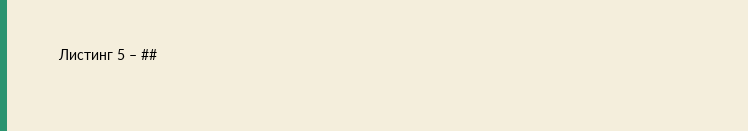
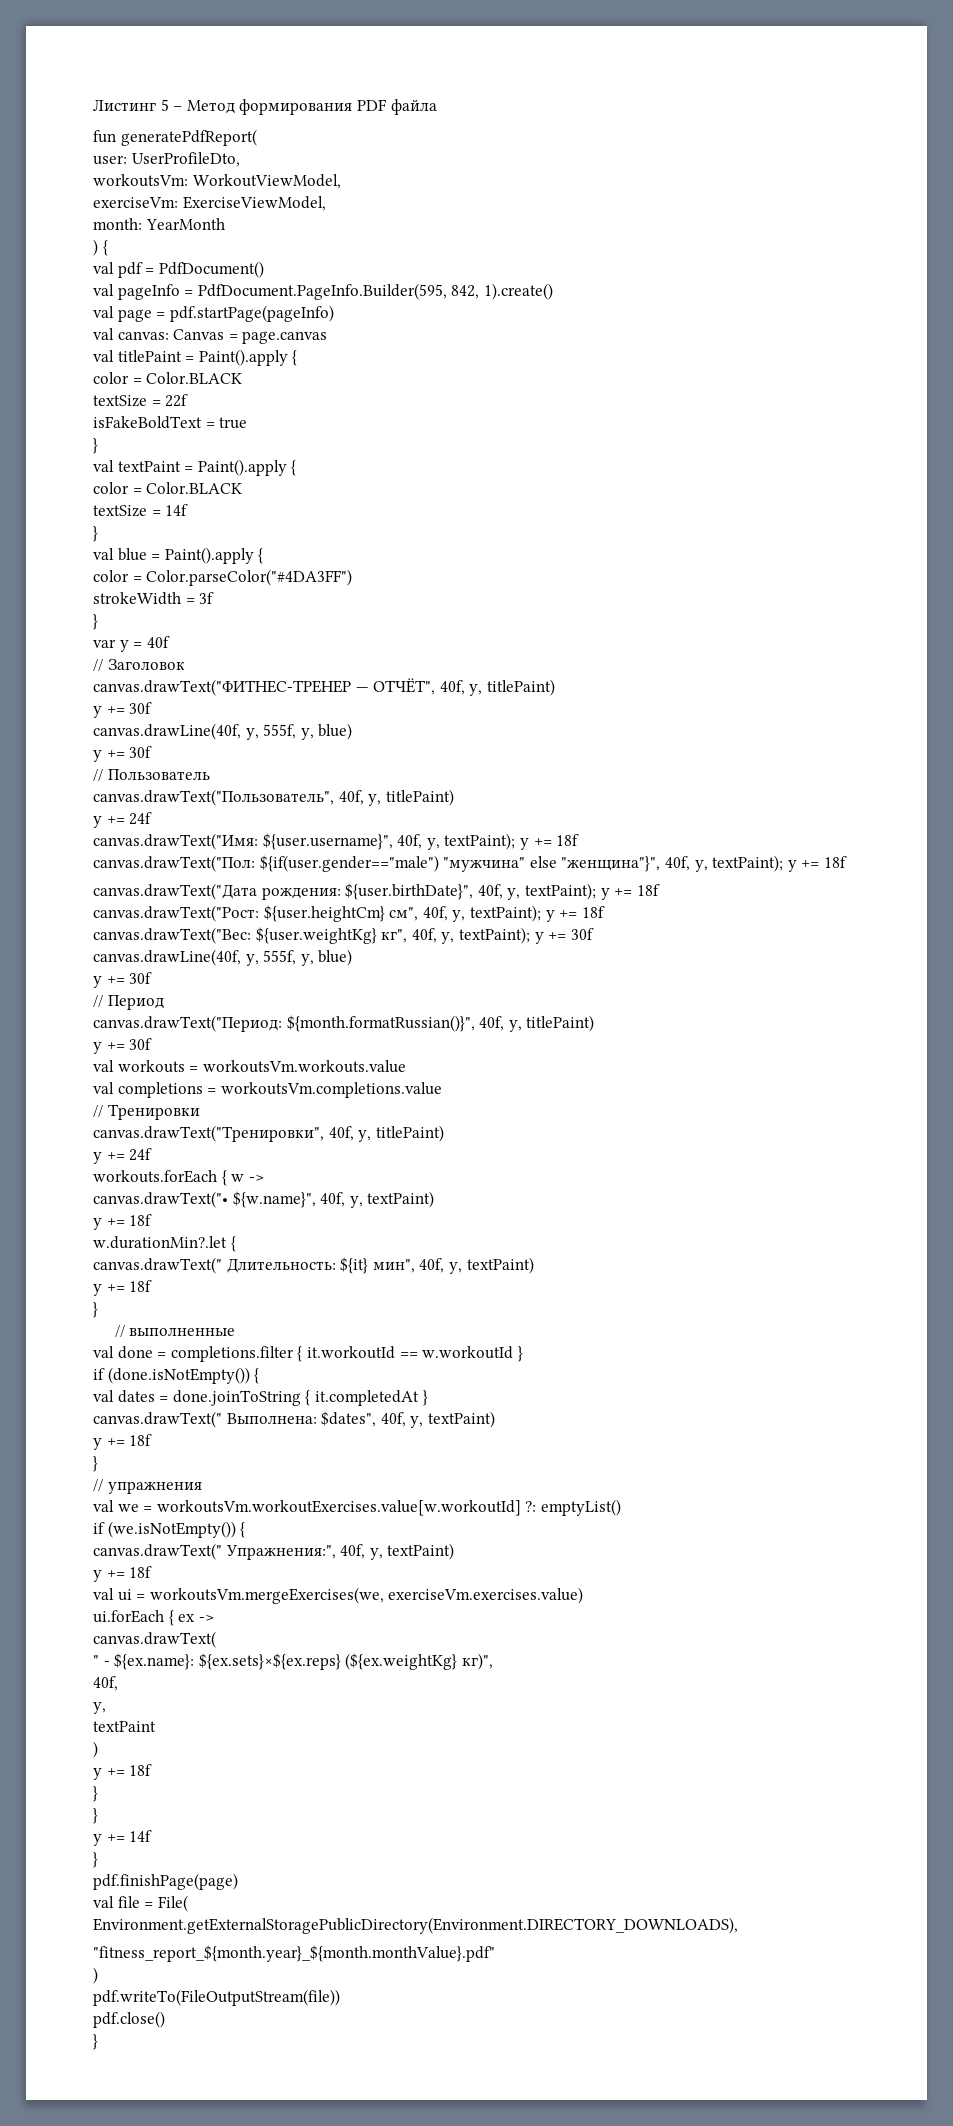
- Листинг 5 – ##
+ Листинг 5 – Метод формирования PDF файла
+ fun generatePdfReport(
+ user: UserProfileDto,
+ workoutsVm: WorkoutViewModel,
+ exerciseVm: ExerciseViewModel,
+ month: YearMonth
+ ) {
+ val pdf = PdfDocument()
+ val pageInfo = PdfDocument.PageInfo.Builder(595, 842, 1).create()
+ val page = pdf.startPage(pageInfo)
+ val canvas: Canvas = page.canvas
+ val titlePaint = Paint().apply {
+ color = Color.BLACK
+ textSize = 22f
+ isFakeBoldText = true
+ }
+ val textPaint = Paint().apply {
+ color = Color.BLACK
+ textSize = 14f
+ }
+ val blue = Paint().apply {
+ color = Color.parseColor("#4DA3FF")
+ strokeWidth = 3f
+ }
+ var y = 40f
+ // Заголовок
+ canvas.drawText("ФИТНЕС-ТРЕНЕР — ОТЧЁТ", 40f, y, titlePaint)
+ y += 30f
+ canvas.drawLine(40f, y, 555f, y, blue)
+ y += 30f
+ // Пользователь
+ canvas.drawText("Пользователь", 40f, y, titlePaint)
+ y += 24f
+ canvas.drawText("Имя: ${user.username}", 40f, y, textPaint); y += 18f
+ canvas.drawText("Пол: ${if(user.gender=="male") "мужчина" else "женщина"}", 40f, y, textPaint); y += 18f
+ canvas.drawText("Дата рождения: ${user.birthDate}", 40f, y, textPaint); y += 18f
+ canvas.drawText("Рост: ${user.heightCm} см", 40f, y, textPaint); y += 18f
+ canvas.drawText("Вес: ${user.weightKg} кг", 40f, y, textPaint); y += 30f
+ canvas.drawLine(40f, y, 555f, y, blue)
+ y += 30f
+ // Период
+ canvas.drawText("Период: ${month.formatRussian()}", 40f, y, titlePaint)
+ y += 30f
+ val workouts = workoutsVm.workouts.value
+ val completions = workoutsVm.completions.value
+ // Тренировки
+ canvas.drawText("Тренировки", 40f, y, titlePaint)
+ y += 24f
+ workouts.forEach { w ->
+ canvas.drawText("• ${w.name}", 40f, y, textPaint)
+ y += 18f
+ w.durationMin?.let {
+ canvas.drawText(" Длительность: ${it} мин", 40f, y, textPaint)
+ y += 18f
+ }
+ // выполненные
+ val done = completions.filter { it.workoutId == w.workoutId }
+ if (done.isNotEmpty()) {
+ val dates = done.joinToString { it.completedAt }
+ canvas.drawText(" Выполнена: $dates", 40f, y, textPaint)
+ y += 18f
+ }
+ // упражнения
+ val we = workoutsVm.workoutExercises.value[w.workoutId] ?: emptyList()
+ if (we.isNotEmpty()) {
+ canvas.drawText(" Упражнения:", 40f, y, textPaint)
+ y += 18f
+ val ui = workoutsVm.mergeExercises(we, exerciseVm.exercises.value)
+ ui.forEach { ex ->
+ canvas.drawText(
+ " - ${ex.name}: ${ex.sets}×${ex.reps} (${ex.weightKg} кг)",
+ 40f,
+ y,
+ textPaint
+ )
+ y += 18f
+ }
+ }
+ y += 14f
+ }
+ pdf.finishPage(page)
+ val file = File(
+ Environment.getExternalStoragePublicDirectory(Environment.DIRECTORY_DOWNLOADS),
+ "fitness_report_${month.year}_${month.monthValue}.pdf"
+ )
+ pdf.writeTo(FileOutputStream(file))
+ pdf.close()
+ }

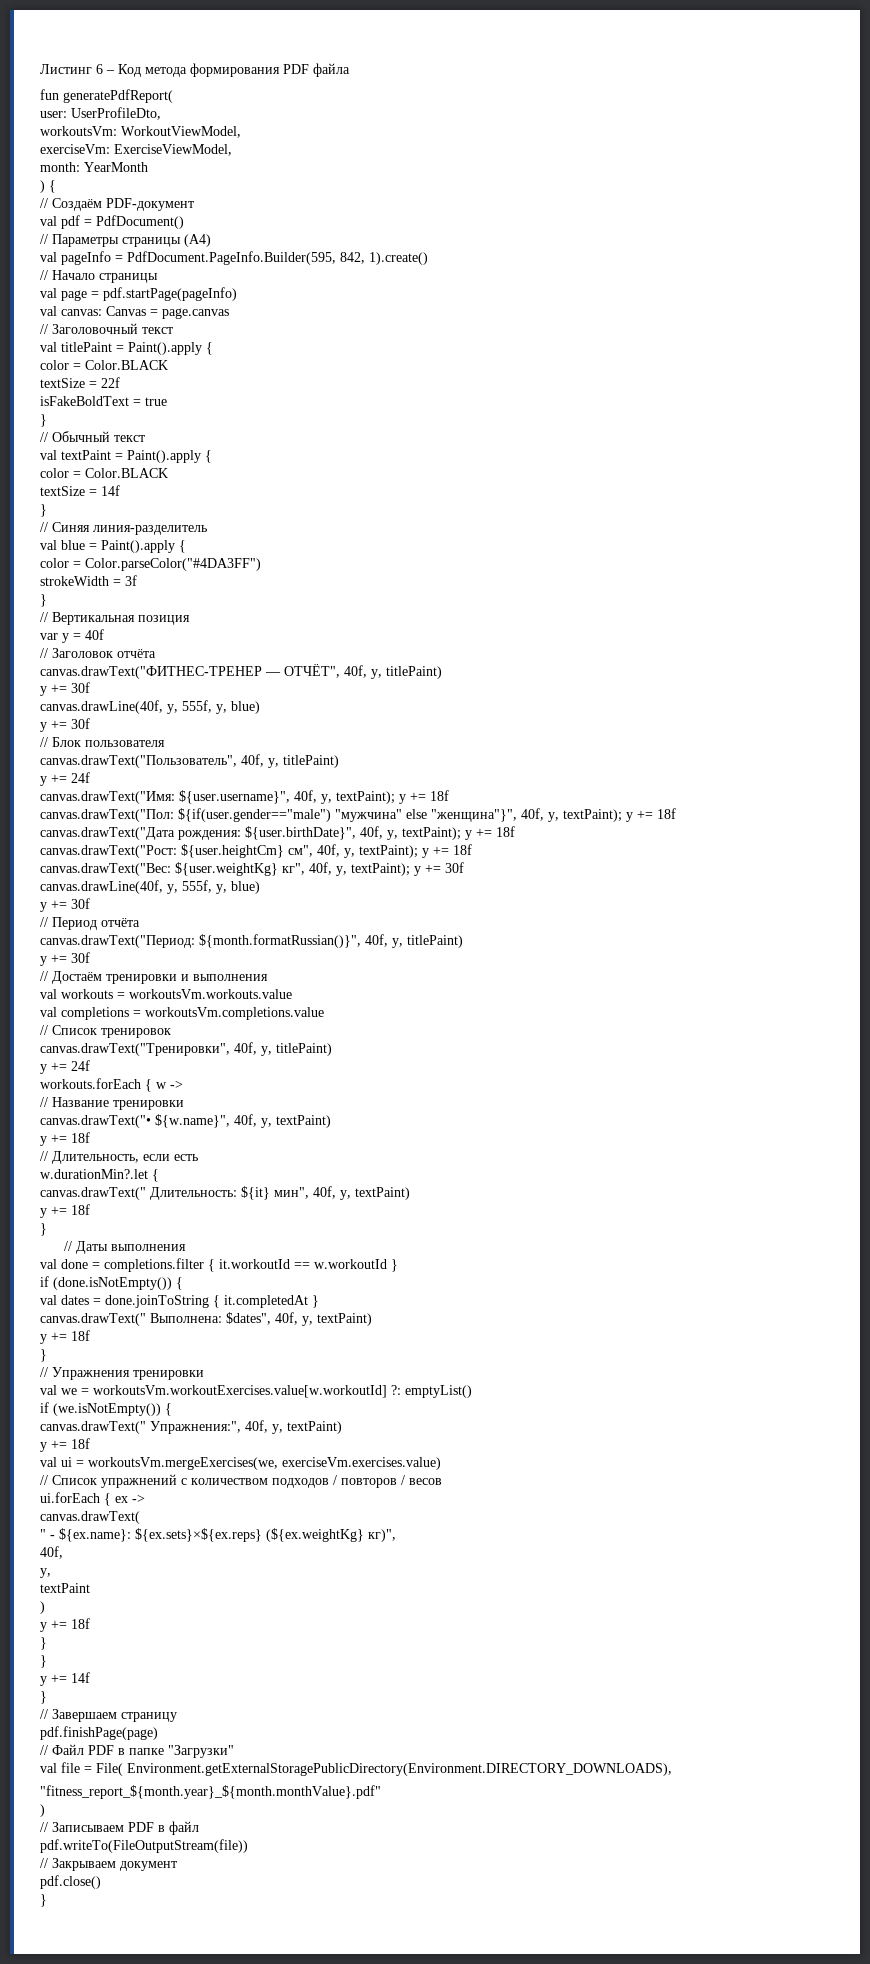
- Листинг 5 – Метод формирования PDF файла
+ Листинг 6 – Код метода формирования PDF файла
+ // Создаём PDF-документ
+ // Параметры страницы (A4)
+ // Начало страницы
+ // Заголовочный текст
+ // Обычный текст
+ // Синяя линия-разделитель
+ // Вертикальная позиция
- // Заголовок
+ // Заголовок отчёта
- // Пользователь
+ // Блок пользователя
- // Период
+ // Период отчёта
+ // Достаём тренировки и выполнения
- // Тренировки
+ // Список тренировок
+ // Название тренировки
+ // Длительность, если есть
- // выполненные
+ // Даты выполнения
- // упражнения
+ // Упражнения тренировки
+ // Список упражнений с количеством подходов / повторов / весов
+ // Завершаем страницу
  pdf.finishPage(page)
+ // Файл PDF в папке "Загрузки"
- val file = File(
- Environment.getExternalStoragePublicDirectory(Environment.DIRECTORY_DOWNLOADS),
+ val file = File( Environment.getExternalStoragePublicDirectory(Environment.DIRECTORY_DOWNLOADS),
+ // Записываем PDF в файл
  pdf.writeTo(FileOutputStream(file))
+ // Закрываем документ

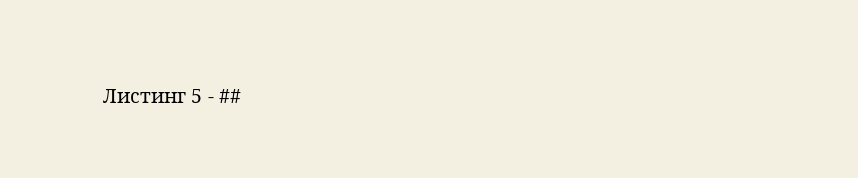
- Листинг 6 – Код метода формирования PDF файла
- fun generatePdfReport(
- user: UserProfileDto,
- workoutsVm: WorkoutViewModel,
- exerciseVm: ExerciseViewModel,
- month: YearMonth
- ) {
- // Создаём PDF-документ
- val pdf = PdfDocument()
- // Параметры страницы (A4)
- val pageInfo = PdfDocument.PageInfo.Builder(595, 842, 1).create()
- // Начало страницы
- val page = pdf.startPage(pageInfo)
- val canvas: Canvas = page.canvas
- // Заголовочный текст
- val titlePaint = Paint().apply {
- color = Color.BLACK
- textSize = 22f
- isFakeBoldText = true
- }
- // Обычный текст
- val textPaint = Paint().apply {
- color = Color.BLACK
- textSize = 14f
- }
- // Синяя линия-разделитель
- val blue = Paint().apply {
- color = Color.parseColor("#4DA3FF")
- strokeWidth = 3f
- }
- // Вертикальная позиция
- var y = 40f
- // Заголовок отчёта
- canvas.drawText("ФИТНЕС-ТРЕНЕР — ОТЧЁТ", 40f, y, titlePaint)
- y += 30f
- canvas.drawLine(40f, y, 555f, y, blue)
- y += 30f
- // Блок пользователя
- canvas.drawText("Пользователь", 40f, y, titlePaint)
- y += 24f
- canvas.drawText("Имя: ${user.username}", 40f, y, textPaint); y += 18f
- canvas.drawText("Пол: ${if(user.gender=="male") "мужчина" else "женщина"}", 40f, y, textPaint); y += 18f
- canvas.drawText("Дата рождения: ${user.birthDate}", 40f, y, textPaint); y += 18f
- canvas.drawText("Рост: ${user.heightCm} см", 40f, y, textPaint); y += 18f
- canvas.drawText("Вес: ${user.weightKg} кг", 40f, y, textPaint); y += 30f
- canvas.drawLine(40f, y, 555f, y, blue)
- y += 30f
- // Период отчёта
- canvas.drawText("Период: ${month.formatRussian()}", 40f, y, titlePaint)
- y += 30f
- // Достаём тренировки и выполнения
- val workouts = workoutsVm.workouts.value
- val completions = workoutsVm.completions.value
- // Список тренировок
- canvas.drawText("Тренировки", 40f, y, titlePaint)
- y += 24f
- workouts.forEach { w ->
- // Название тренировки
- canvas.drawText("• ${w.name}", 40f, y, textPaint)
- y += 18f
- // Длительность, если есть
- w.durationMin?.let {
- canvas.drawText(" Длительность: ${it} мин", 40f, y, textPaint)
- y += 18f
- }
- // Даты выполнения
- val done = completions.filter { it.workoutId == w.workoutId }
- if (done.isNotEmpty()) {
- val dates = done.joinToString { it.completedAt }
- canvas.drawText(" Выполнена: $dates", 40f, y, textPaint)
- y += 18f
- }
- // Упражнения тренировки
- val we = workoutsVm.workoutExercises.value[w.workoutId] ?: emptyList()
- if (we.isNotEmpty()) {
- canvas.drawText(" Упражнения:", 40f, y, textPaint)
- y += 18f
- val ui = workoutsVm.mergeExercises(we, exerciseVm.exercises.value)
- // Список упражнений с количеством подходов / повторов / весов
- ui.forEach { ex ->
- canvas.drawText(
- " - ${ex.name}: ${ex.sets}×${ex.reps} (${ex.weightKg} кг)",
- 40f,
- y,
- textPaint
- )
- y += 18f
- }
- }
- y += 14f
- }
- // Завершаем страницу
- pdf.finishPage(page)
- // Файл PDF в папке "Загрузки"
- val file = File( Environment.getExternalStoragePublicDirectory(Environment.DIRECTORY_DOWNLOADS),
- "fitness_report_${month.year}_${month.monthValue}.pdf"
- )
- // Записываем PDF в файл
- pdf.writeTo(FileOutputStream(file))
- // Закрываем документ
- pdf.close()
- }
+ Листинг 5 - ##

